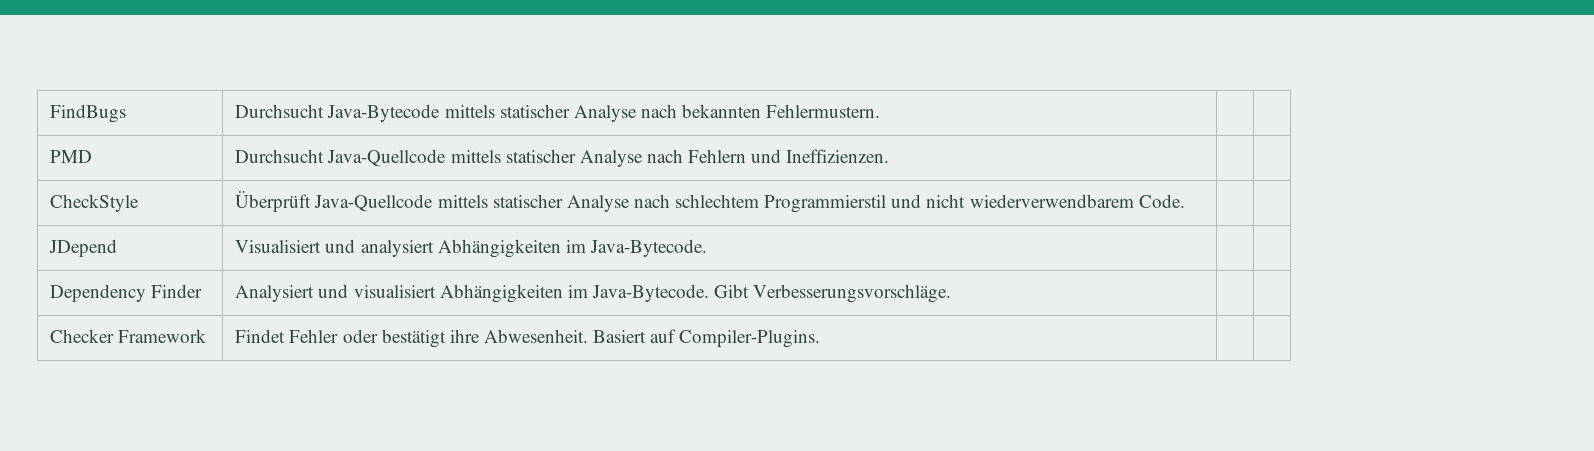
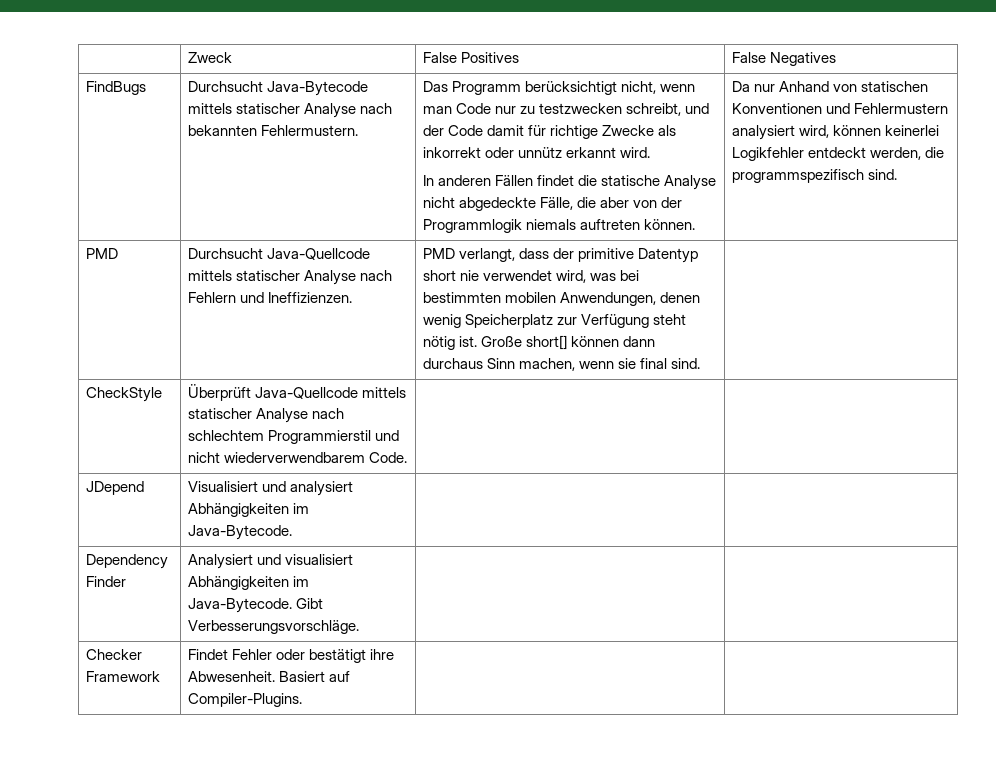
+ | Zweck | False Positives | False Negatives
- FindBugs | Durchsucht Java-Bytecode mittels statischer Analyse nach bekannten Fehlermustern. | |
+ FindBugs | Durchsucht Java-Bytecode mittels statischer Analyse nach bekannten Fehlermustern. | Das Programm berücksichtigt nicht, wenn man Code nur zu testzwecken schreibt, und der Code damit für richtige Zwecke als inkorrekt oder unnütz erkannt wird.
+ In anderen Fällen findet die statische Analyse nicht abgedeckte Fälle, die aber von der Programmlogik niemals auftreten können. | Da nur Anhand von statischen Konventionen und Fehlermustern analysiert wird, können keinerlei Logikfehler entdeckt werden, die programmspezifisch sind.
+ PMD verlangt, dass der primitive Datentyp short nie verwendet wird, was bei bestimmten mobilen Anwendungen, denen wenig Speicherplatz zur Verfügung steht nötig ist. Große short[] können dann durchaus Sinn machen, wenn sie final sind.

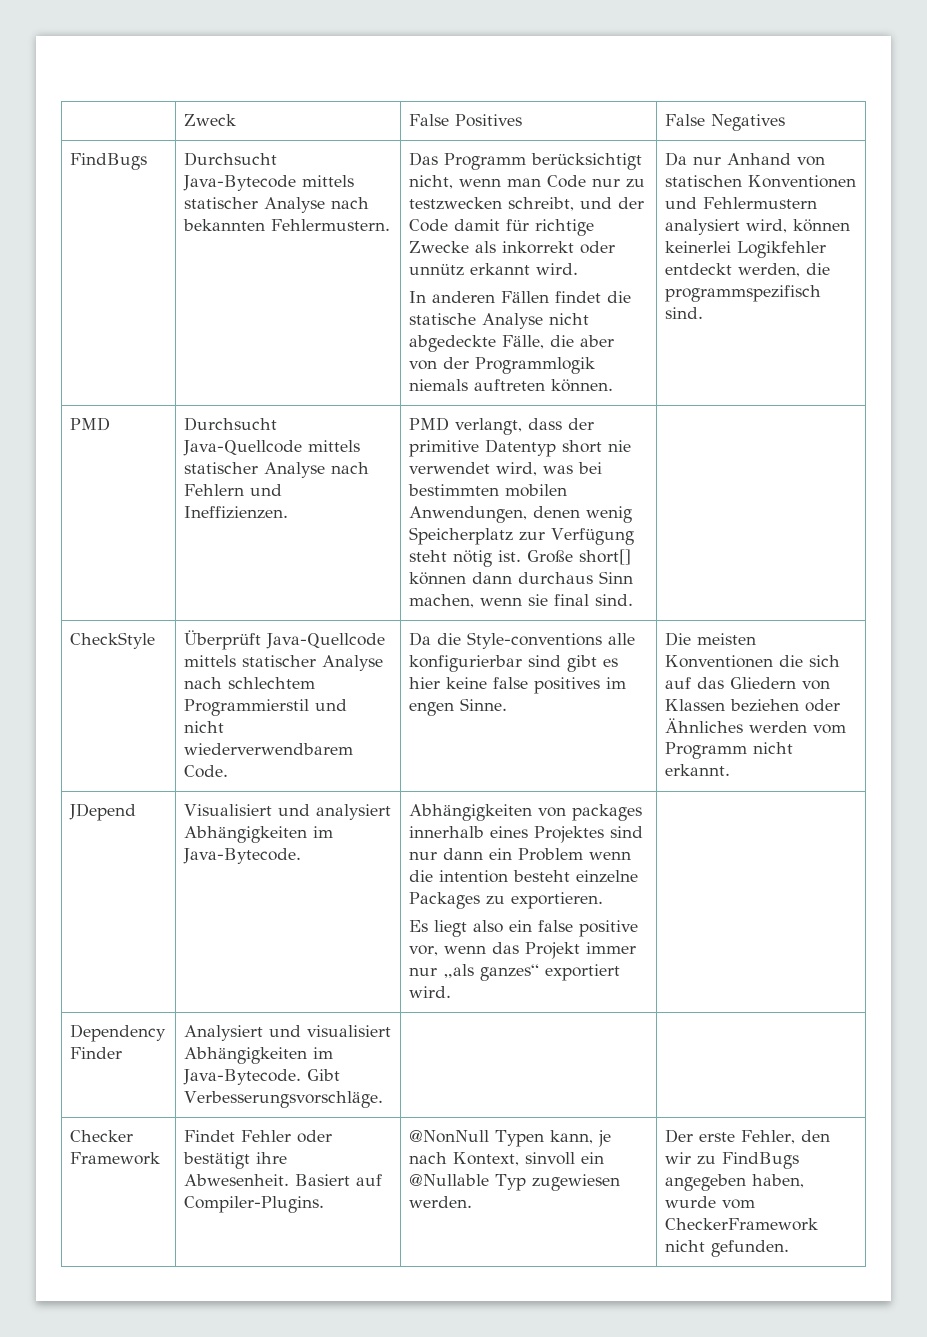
+ Da die Style-conventions alle konfigurierbar sind gibt es hier keine false positives im engen Sinne. | Die meisten Konventionen die sich auf das Gliedern von Klassen beziehen oder Ähnliches werden vom Programm nicht erkannt.
+ Abhängigkeiten von packages innerhalb eines Projektes sind nur dann ein Problem wenn die intention besteht einzelne Packages zu exportieren.
+ Es liegt also ein false positive vor, wenn das Projekt immer nur „als ganzes“ exportiert wird.
- Checker Framework | Findet Fehler oder bestätigt ihre Abwesenheit. Basiert auf Compiler-Plugins. | |
+ Checker Framework | Findet Fehler oder bestätigt ihre Abwesenheit. Basiert auf Compiler-Plugins. | @NonNull Typen kann, je nach Kontext, sinvoll ein @Nullable Typ zugewiesen werden. | Der erste Fehler, den wir zu FindBugs angegeben haben, wurde vom CheckerFramework nicht gefunden.

